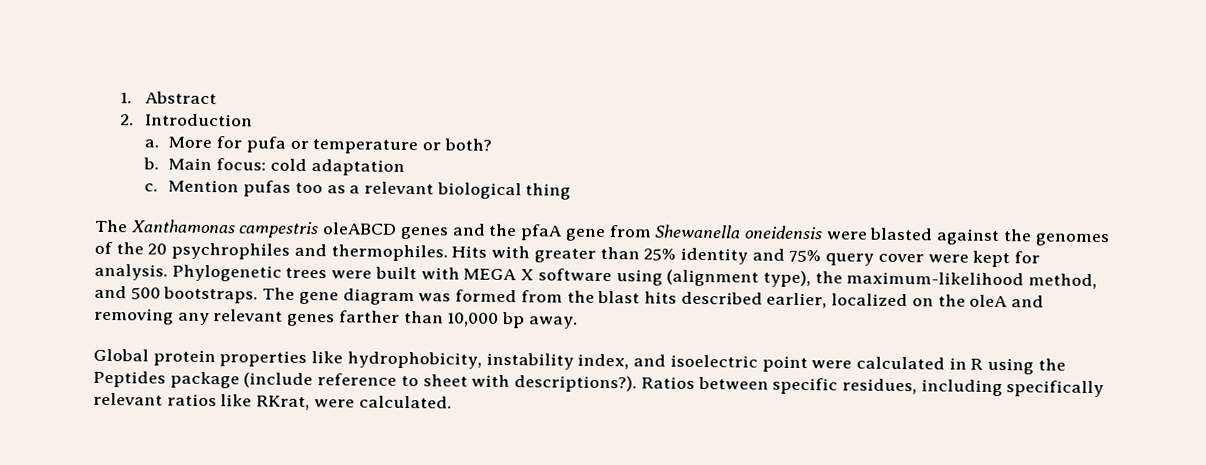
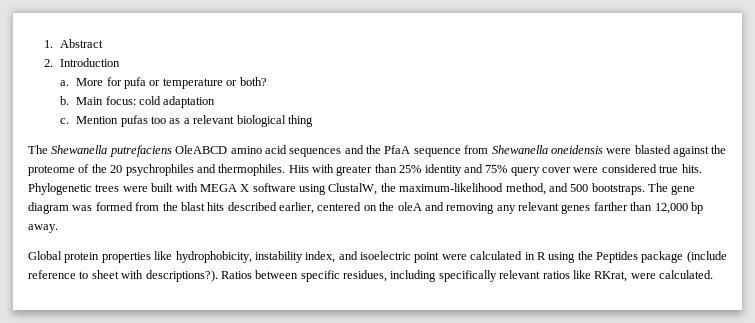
- The Xanthamonas campestris oleABCD genes and the pfaA gene from Shewanella oneidensis were blasted against the genomes of the 20 psychrophiles and thermophiles.
+ The Shewanella putrefaciens OleABCD amino acid sequences and the PfaA sequence from Shewanella oneidensis were blasted against the proteome of the 20 psychrophiles and thermophiles.
- Hits with greater than 25% identity and 75% query cover were kept for analysis.
+ Hits with greater than 25% identity and 75% query cover were considered true hits.
- Phylogenetic trees were built with MEGA X software using (alignment type), the maximum-likelihood method, and 500 bootstraps.
+ Phylogenetic trees were built with MEGA X software using ClustalW, the maximum-likelihood method, and 500 bootstraps.
- The gene diagram was formed from the blast hits described earlier, localized on the oleA and removing any relevant genes farther than 10,000 bp away.
+ The gene diagram was formed from the blast hits described earlier, centered on the oleA and removing any relevant genes farther than 12,000 bp away.

